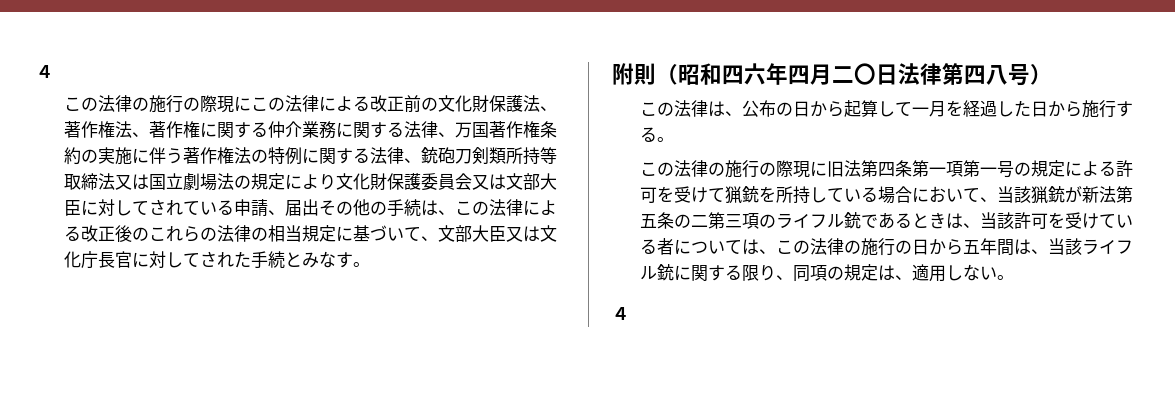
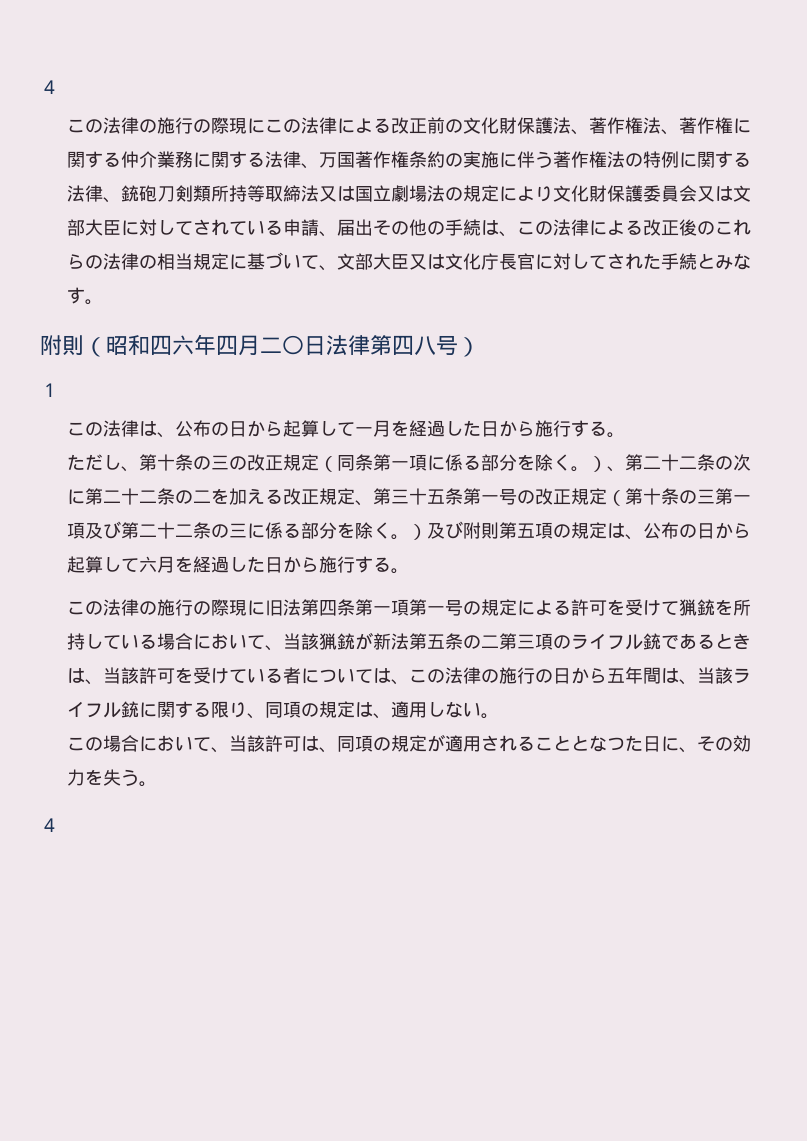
+ １
+ ただし、第十条の三の改正規定（同条第一項に係る部分を除く。）、第二十二条の次に第二十二条の二を加える改正規定、第三十五条第一号の改正規定（第十条の三第一項及び第二十二条の三に係る部分を除く。）及び附則第五項の規定は、公布の日から起算して六月を経過した日から施行する。
+ この場合において、当該許可は、同項の規定が適用されることとなつた日に、その効力を失う。

